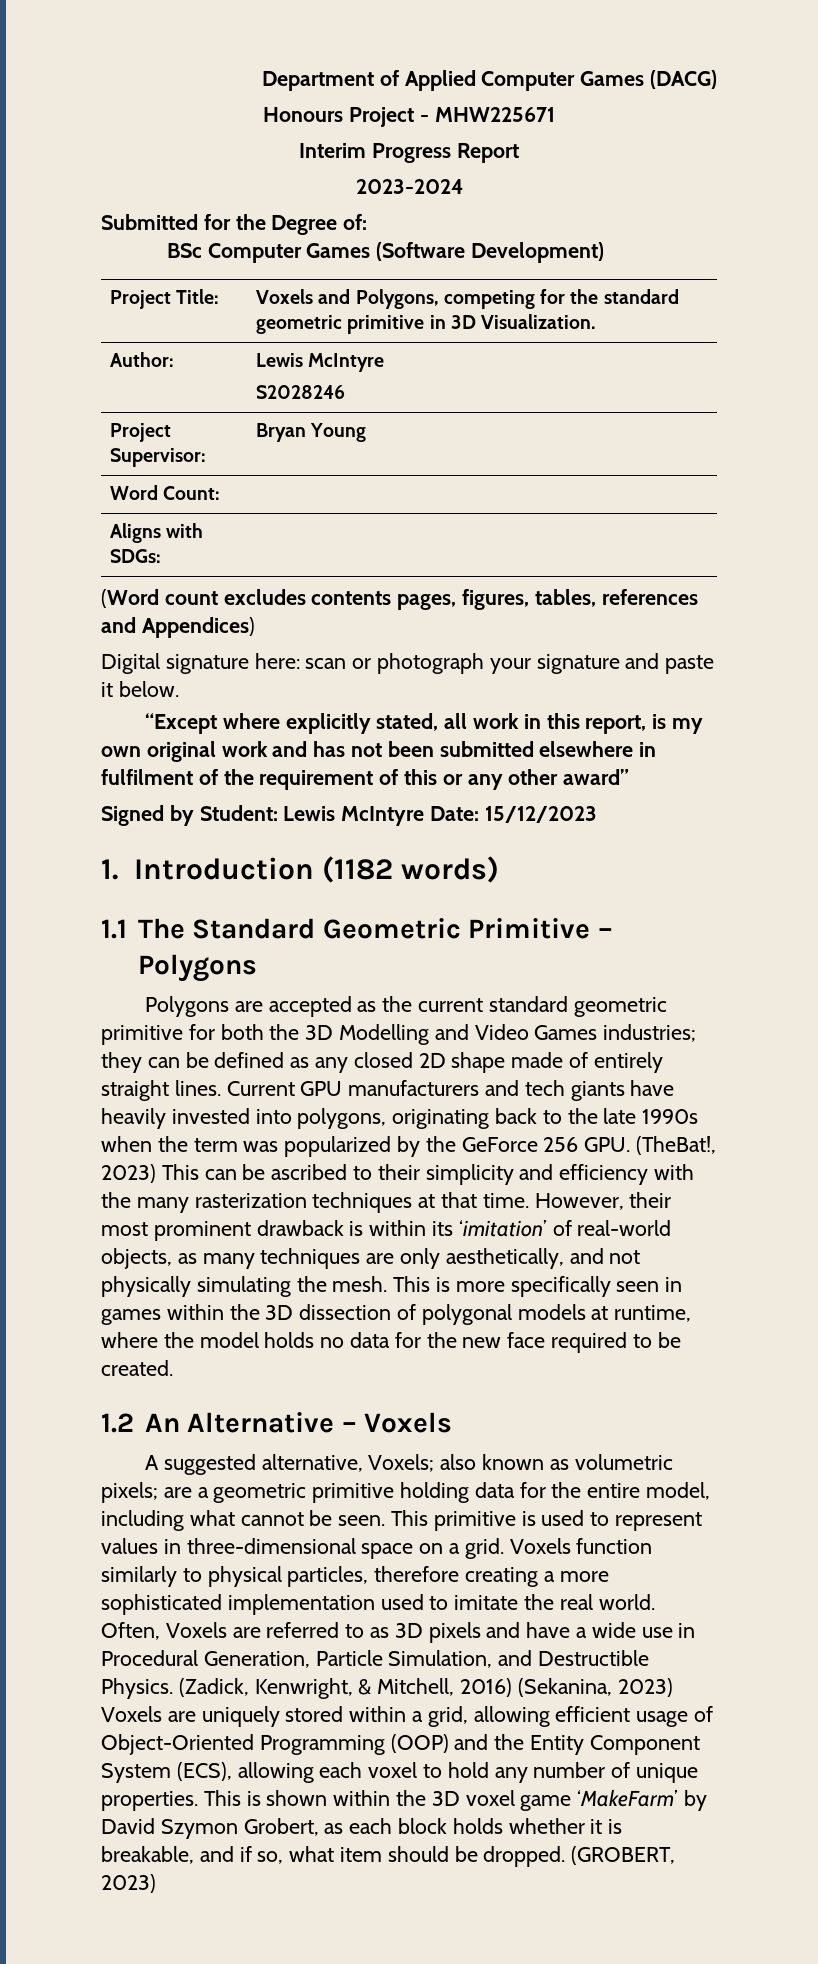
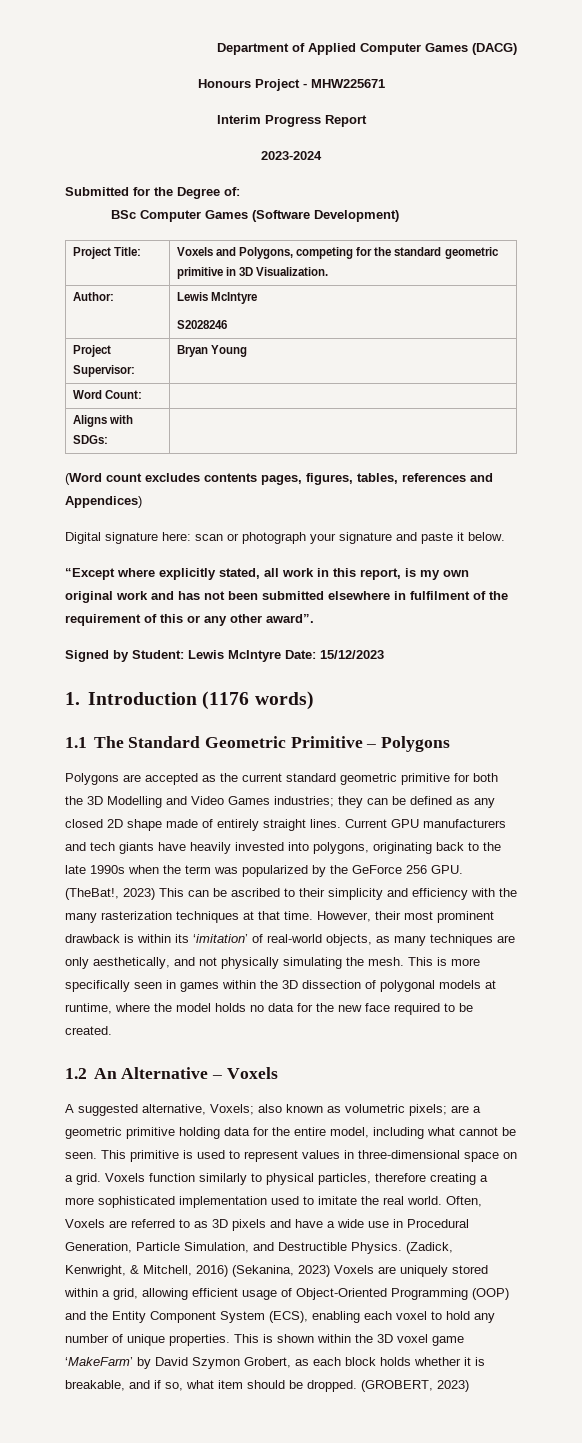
- “Except where explicitly stated, all work in this report, is my own original work and has not been submitted elsewhere in fulfilment of the requirement of this or any other award”
+ “Except where explicitly stated, all work in this report, is my own original work and has not been submitted elsewhere in fulfilment of the requirement of this or any other award”.
- 1. Introduction (1182 words)
+ 1. Introduction (1176 words)
- (Zadick, Kenwright, & Mitchell, 2016) (Sekanina, 2023) Voxels are uniquely stored within a grid, allowing efficient usage of Object-Oriented Programming (OOP) and the Entity Component System (ECS), allowing each voxel to hold any number of unique properties.
+ (Zadick, Kenwright, & Mitchell, 2016) (Sekanina, 2023) Voxels are uniquely stored within a grid, allowing efficient usage of Object-Oriented Programming (OOP) and the Entity Component System (ECS), enabling each voxel to hold any number of unique properties.

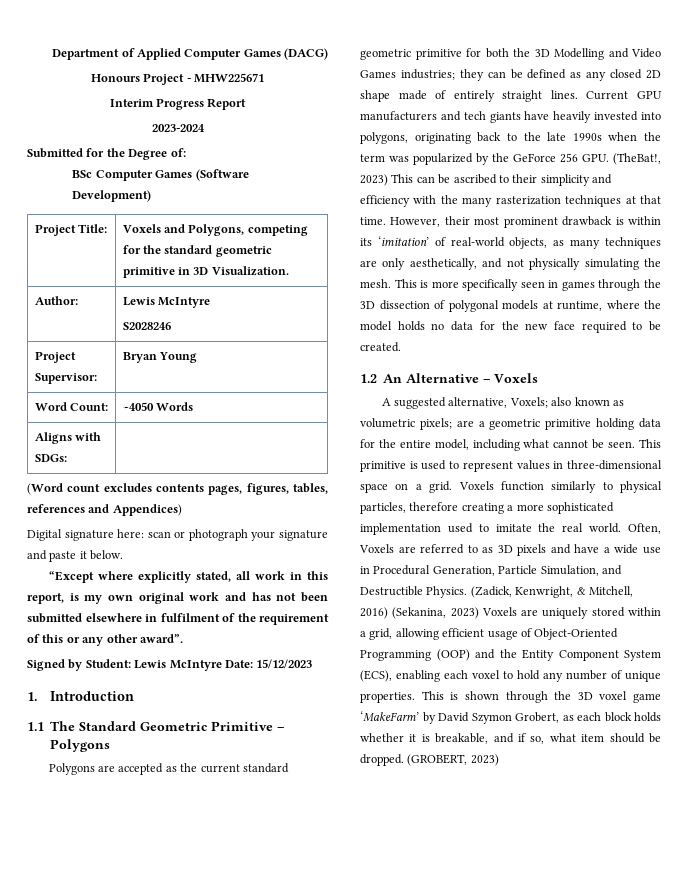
- Word Count: |
+ Word Count: | ~4050 Words
- 1. Introduction (1176 words)
+ 1. Introduction
- This is more specifically seen in games within the 3D dissection of polygonal models at runtime, where the model holds no data for the new face required to be created.
+ This is more specifically seen in games through the 3D dissection of polygonal models at runtime, where the model holds no data for the new face required to be created.
- This is shown within the 3D voxel game ‘MakeFarm’ by David Szymon Grobert, as each block holds whether it is breakable, and if so, what item should be dropped.
+ This is shown through the 3D voxel game ‘MakeFarm’ by David Szymon Grobert, as each block holds whether it is breakable, and if so, what item should be dropped.

